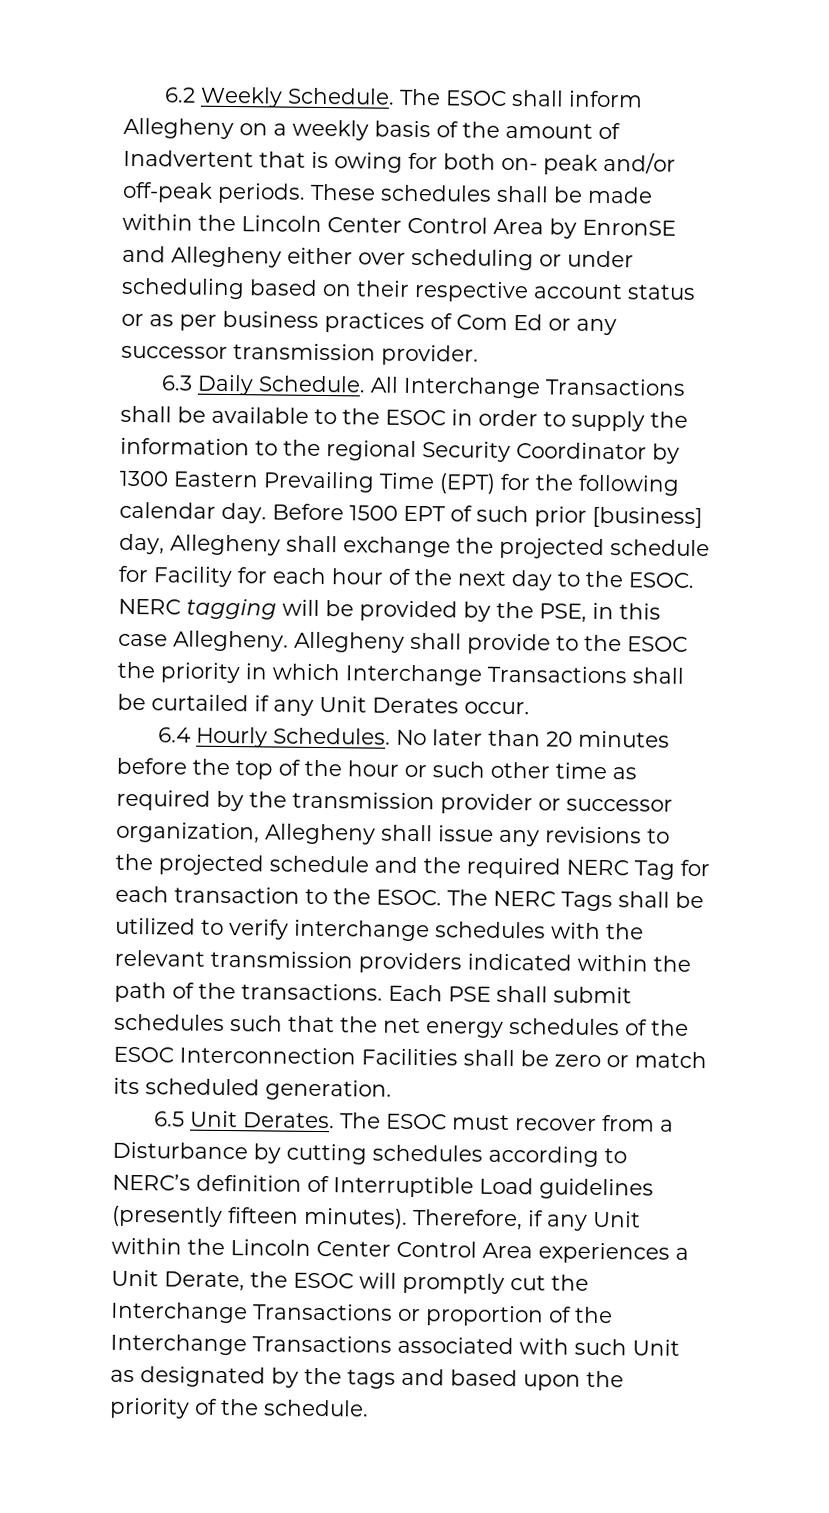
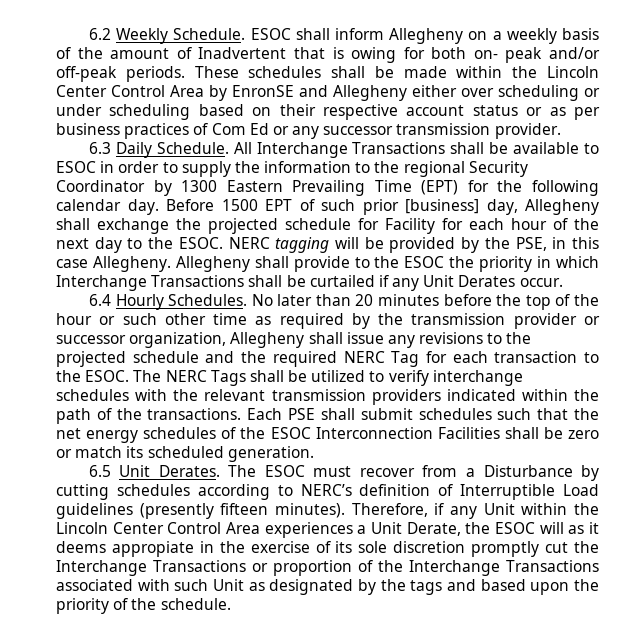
- The ESOC shall inform Allegheny on a weekly basis of the amount of Inadvertent that is owing for both on- peak and/or off-peak periods.
+ ESOC shall inform Allegheny on a weekly basis of the amount of Inadvertent that is owing for both on- peak and/or off-peak periods.
- All Interchange Transactions shall be available to the ESOC in order to supply the information to the regional Security Coordinator by 1300 Eastern Prevailing Time (EPT) for the following calendar day.
+ All Interchange Transactions shall be available to ESOC in order to supply the information to the regional Security Coordinator by 1300 Eastern Prevailing Time (EPT) for the following calendar day.
- Therefore, if any Unit within the Lincoln Center Control Area experiences a Unit Derate, the ESOC will promptly cut the Interchange Transactions or proportion of the Interchange Transactions associated with such Unit as designated by the tags and based upon the priority of the schedule.
+ Therefore, if any Unit within the Lincoln Center Control Area experiences a Unit Derate, the ESOC will as it deems appropiate in the exercise of its sole discretion promptly cut the Interchange Transactions or proportion of the Interchange Transactions associated with such Unit as designated by the tags and based upon the priority of the schedule.

